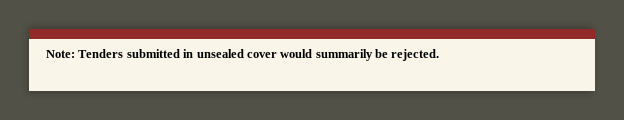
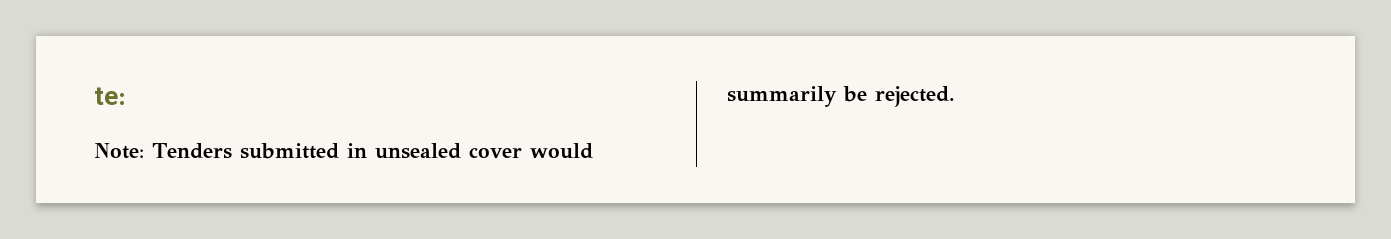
+ te:

